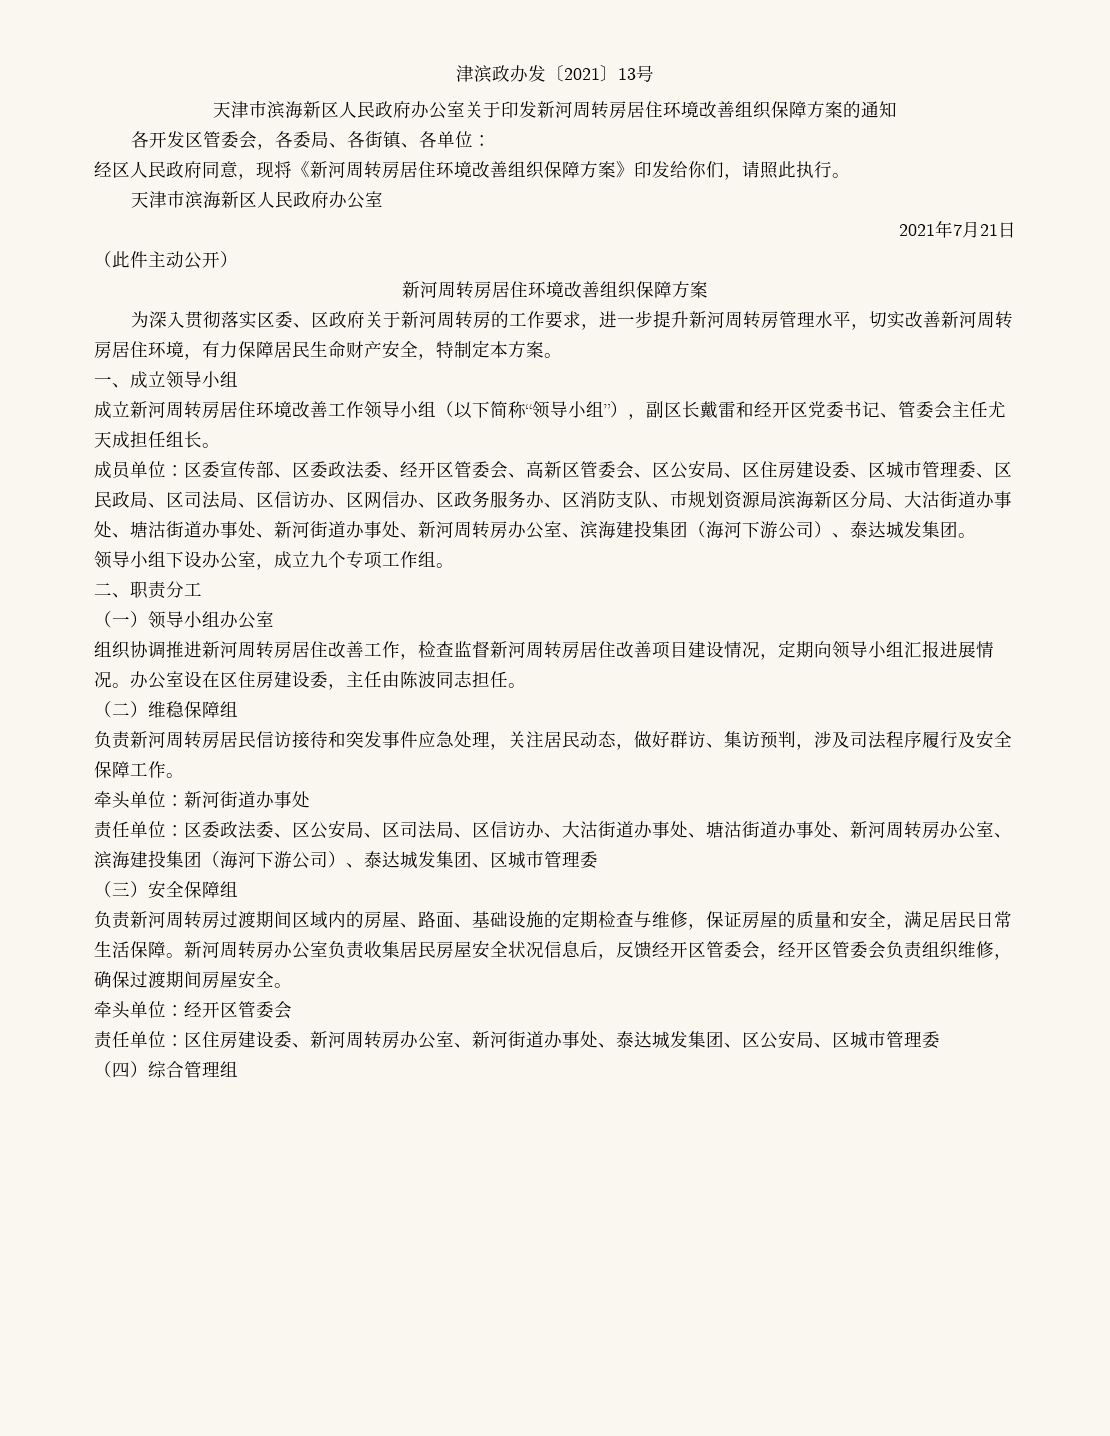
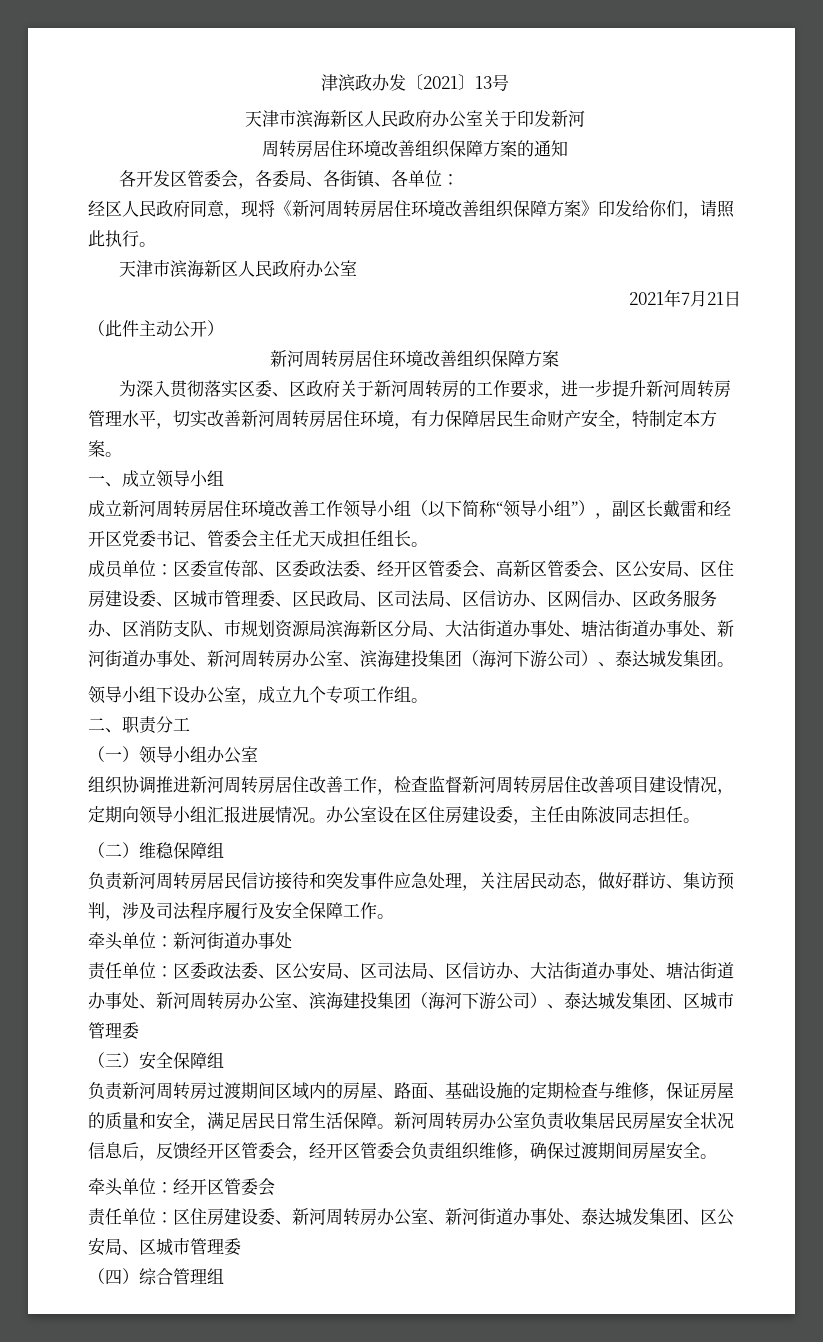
- 天津市滨海新区人民政府办公室关于印发新河周转房居住环境改善组织保障方案的通知
+ 天津市滨海新区人民政府办公室关于印发新河
+ 周转房居住环境改善组织保障方案的通知

